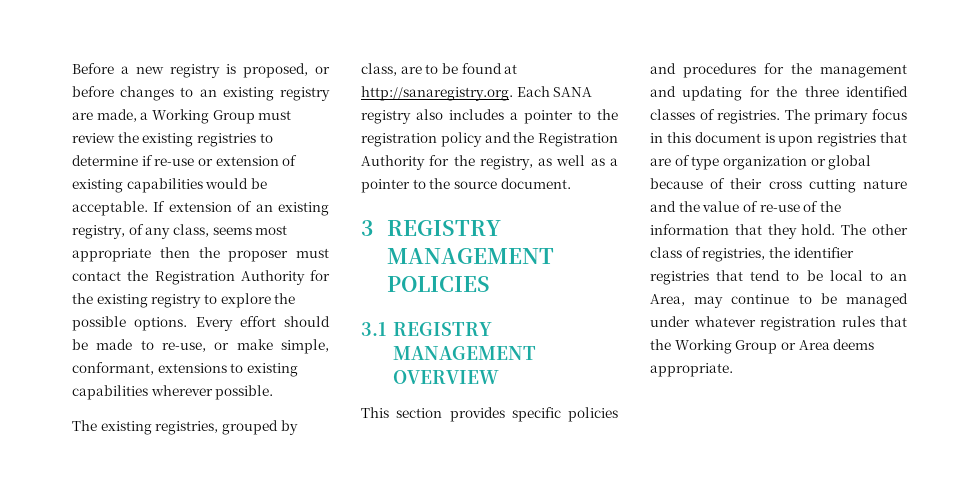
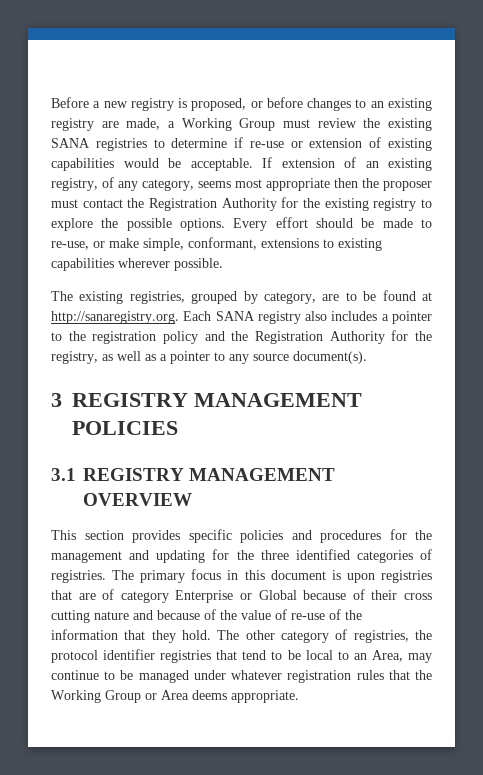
- Before a new registry is proposed, or before changes to an existing registry are made, a Working Group must review the existing registries to determine if re-use or extension of existing capabilities would be acceptable.
+ Before a new registry is proposed, or before changes to an existing registry are made, a Working Group must review the existing SANA registries to determine if re-use or extension of existing capabilities would be acceptable.
- If extension of an existing registry, of any class, seems most appropriate then the proposer must contact the Registration Authority for the existing registry to explore the possible options.
+ If extension of an existing registry, of any category, seems most appropriate then the proposer must contact the Registration Authority for the existing registry to explore the possible options.
- The existing registries, grouped by class, are to be found at http://sanaregistry.org. Each SANA registry also includes a pointer to the registration policy and the Registration Authority for the registry, as well as a pointer to the source document.
+ The existing registries, grouped by category, are to be found at http://sanaregistry.org. Each SANA registry also includes a pointer to the registration policy and the Registration Authority for the registry, as well as a pointer to any source document(s).
- This section provides specific policies and procedures for the management and updating for the three identified classes of registries.
+ This section provides specific policies and procedures for the management and updating for the three identified categories of registries.
- The primary focus in this document is upon registries that are of type organization or global because of their cross cutting nature and the value of re-use of the information that they hold.
+ The primary focus in this document is upon registries that are of category Enterprise or Global because of their cross cutting nature and because of the value of re-use of the information that they hold.
- The other class of registries, the identifier registries that tend to be local to an Area, may continue to be managed under whatever registration rules that the Working Group or Area deems appropriate.
+ The other category of registries, the protocol identifier registries that tend to be local to an Area, may continue to be managed under whatever registration rules that the Working Group or Area deems appropriate.

